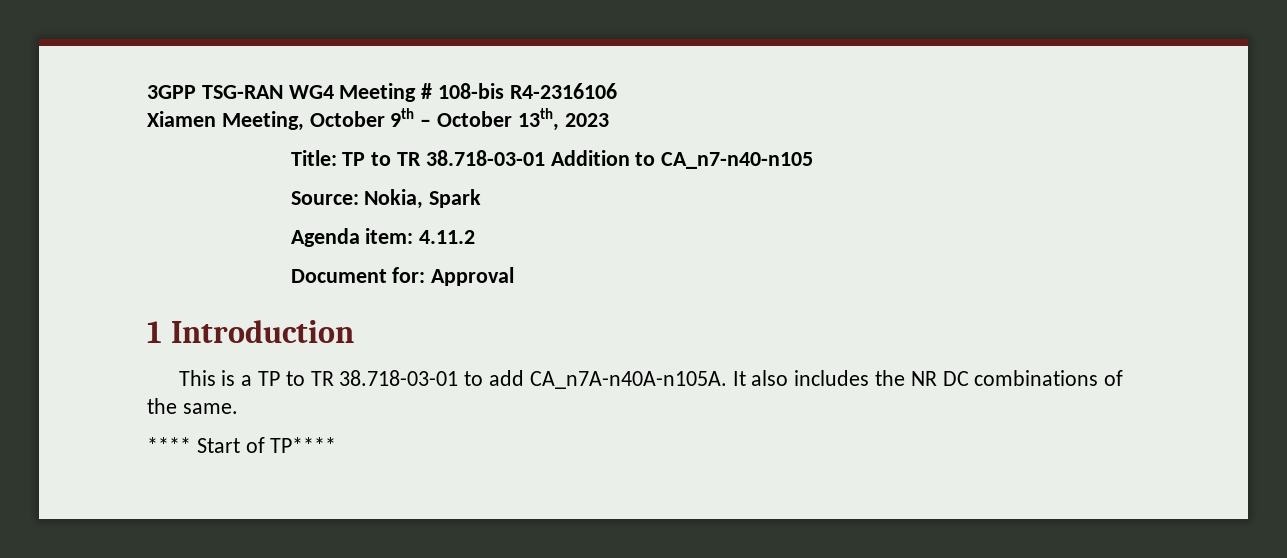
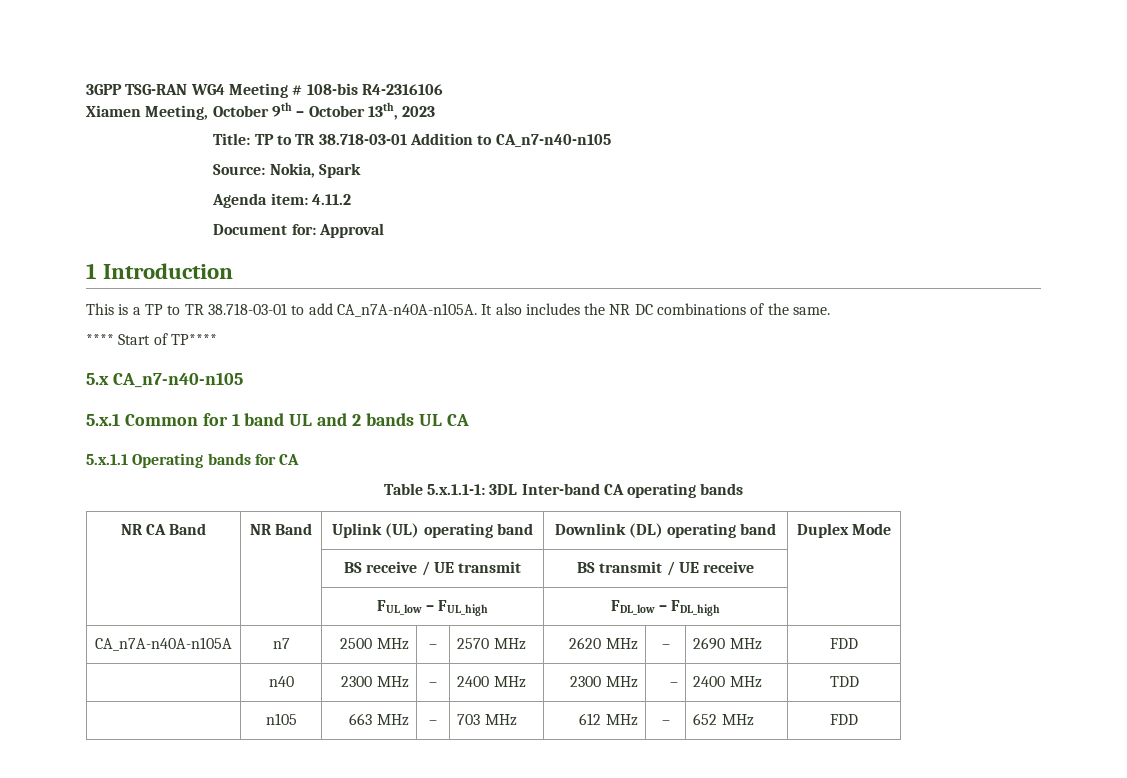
+ 5.x CA_n7-n40-n105
+ 5.x.1 Common for 1 band UL and 2 bands UL CA
+ 5.x.1.1 Operating bands for CA
+ Table 5.x.1.1-1: 3DL Inter-band CA operating bands
+ NR CA Band | NR Band | Uplink (UL) operating band | Downlink (DL) operating band | Duplex Mode
+ | | BS receive / UE transmit | BS transmit / UE receive |
+ | | FUL_low – FUL_high | FDL_low – FDL_high |
+ CA_n7A-n40A-n105A | n7 | 2500 MHz | – | 2570 MHz | 2620 MHz | – | 2690 MHz | FDD
+ | n40 | 2300 MHz | – | 2400 MHz | 2300 MHz | – | 2400 MHz | TDD
+ | n105 | 663 MHz | – | 703 MHz | 612 MHz | – | 652 MHz | FDD

